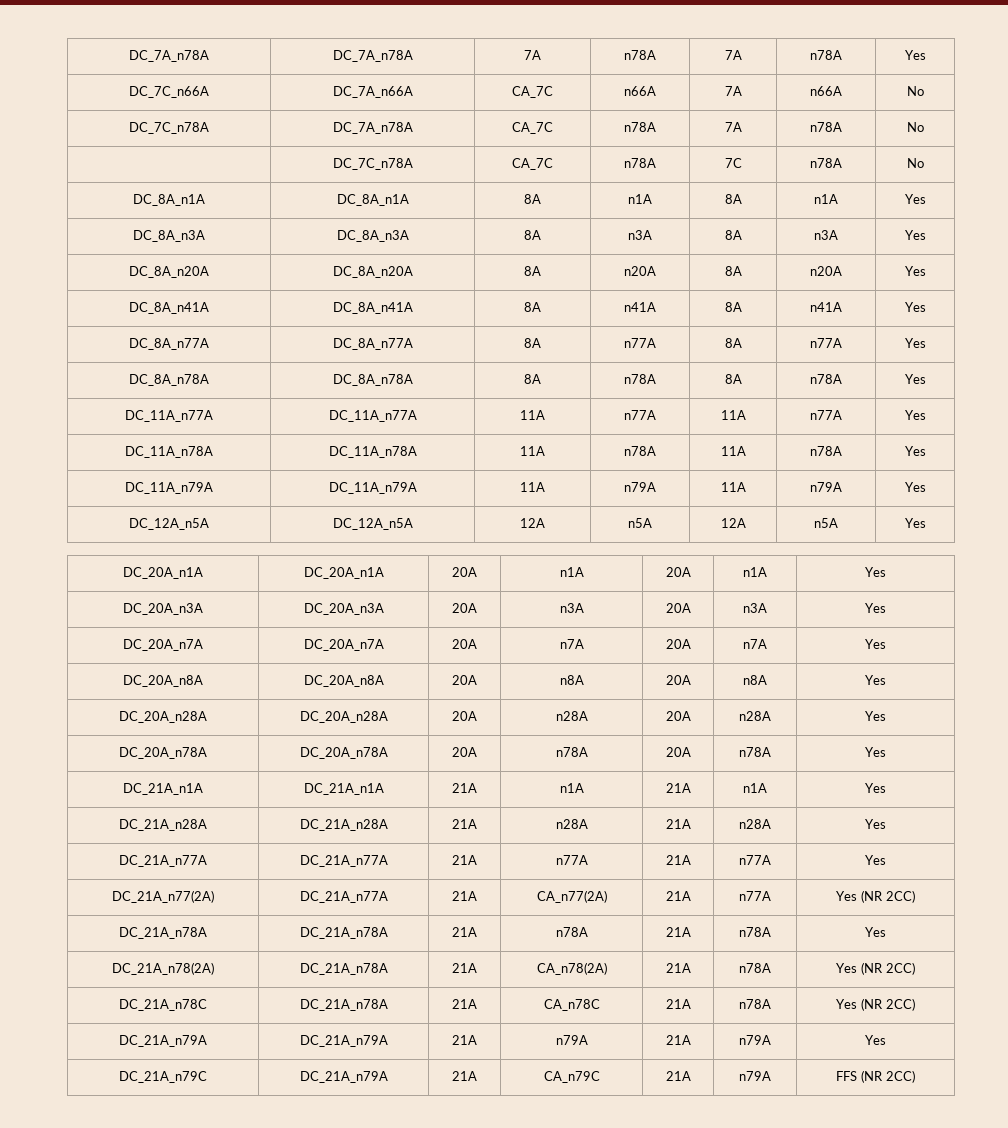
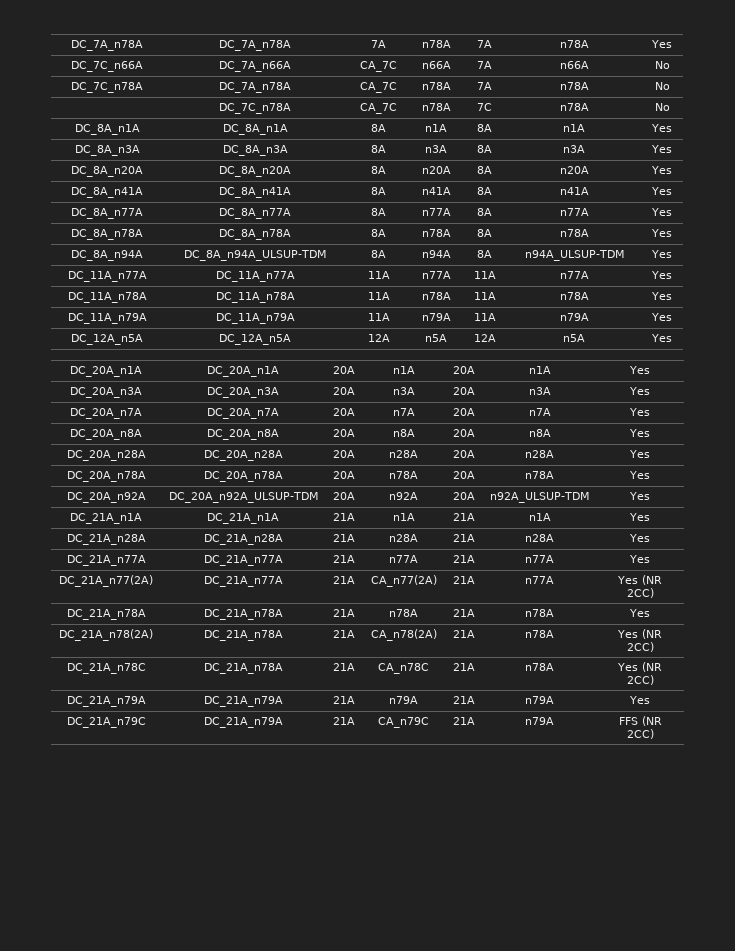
+ DC_8A_n94A | DC_8A_n94A_ULSUP-TDM | 8A | n94A | 8A | n94A_ULSUP-TDM | Yes
+ DC_20A_n92A | DC_20A_n92A_ULSUP-TDM | 20A | n92A | 20A | n92A_ULSUP-TDM | Yes

